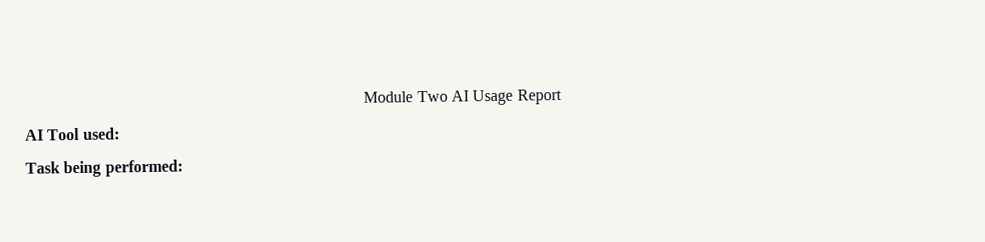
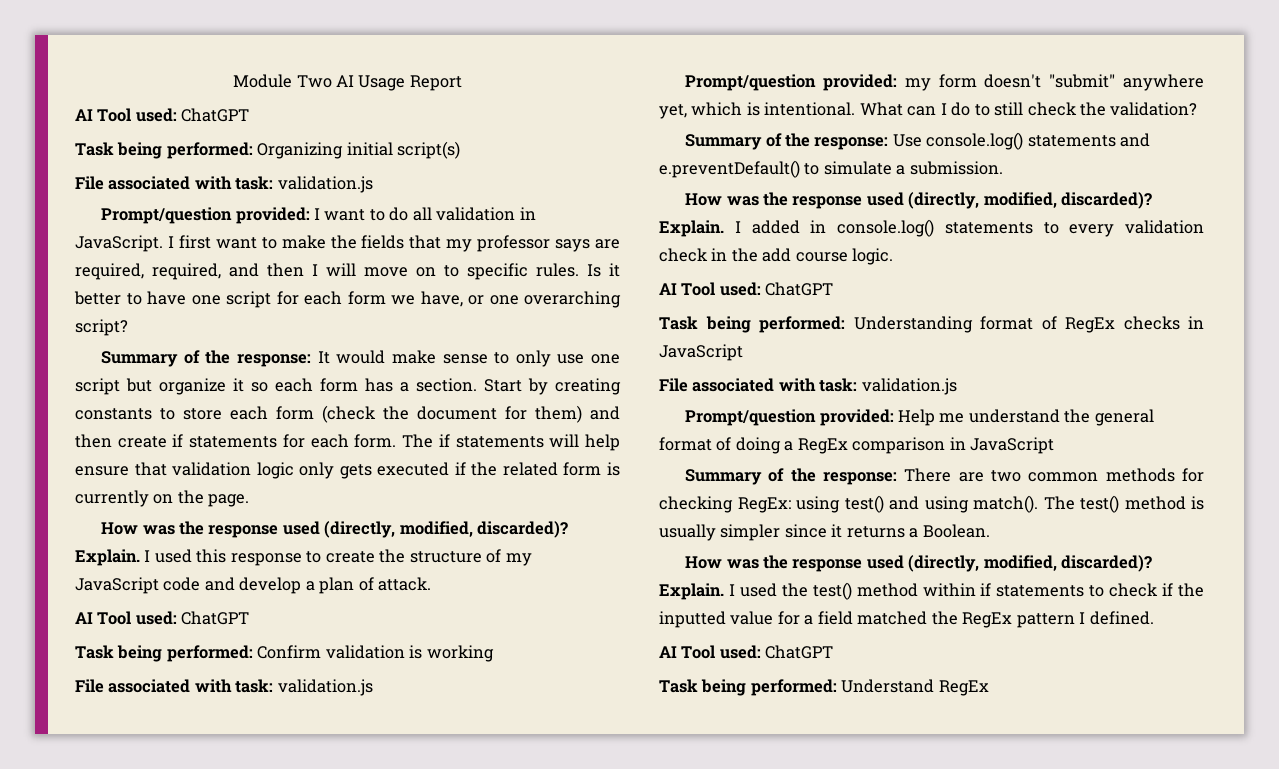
  Module Two AI Usage Report
- AI Tool used:
- Task being performed:
+ AI Tool used: ChatGPT
+ Task being performed: Organizing initial script(s)
+ File associated with task: validation.js
+ Prompt/question provided: I want to do all validation in JavaScript. I first want to make the fields that my professor says are required, required, and then I will move on to specific rules. Is it better to have one script for each form we have, or one overarching script?
+ Summary of the response: It would make sense to only use one script but organize it so each form has a section. Start by creating constants to store each form (check the document for them) and then create if statements for each form. The if statements will help ensure that validation logic only gets executed if the related form is currently on the page.
+ How was the response used (directly, modified, discarded)? Explain. I used this response to create the structure of my JavaScript code and develop a plan of attack.
+ AI Tool used: ChatGPT
+ Task being performed: Confirm validation is working
+ File associated with task: validation.js
+ Prompt/question provided: my form doesn't "submit" anywhere yet, which is intentional. What can I do to still check the validation?
+ Summary of the response: Use console.log() statements and e.preventDefault() to simulate a submission.
+ How was the response used (directly, modified, discarded)? Explain. I added in console.log() statements to every validation check in the add course logic.
+ AI Tool used: ChatGPT
+ Task being performed: Understanding format of RegEx checks in JavaScript
+ File associated with task: validation.js
+ Prompt/question provided: Help me understand the general format of doing a RegEx comparison in JavaScript
+ Summary of the response: There are two common methods for checking RegEx: using test() and using match(). The test() method is usually simpler since it returns a Boolean.
+ How was the response used (directly, modified, discarded)? Explain. I used the test() method within if statements to check if the inputted value for a field matched the RegEx pattern I defined.
+ AI Tool used: ChatGPT
+ Task being performed: Understand RegEx

